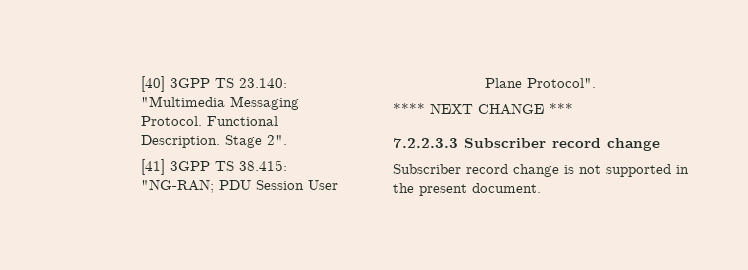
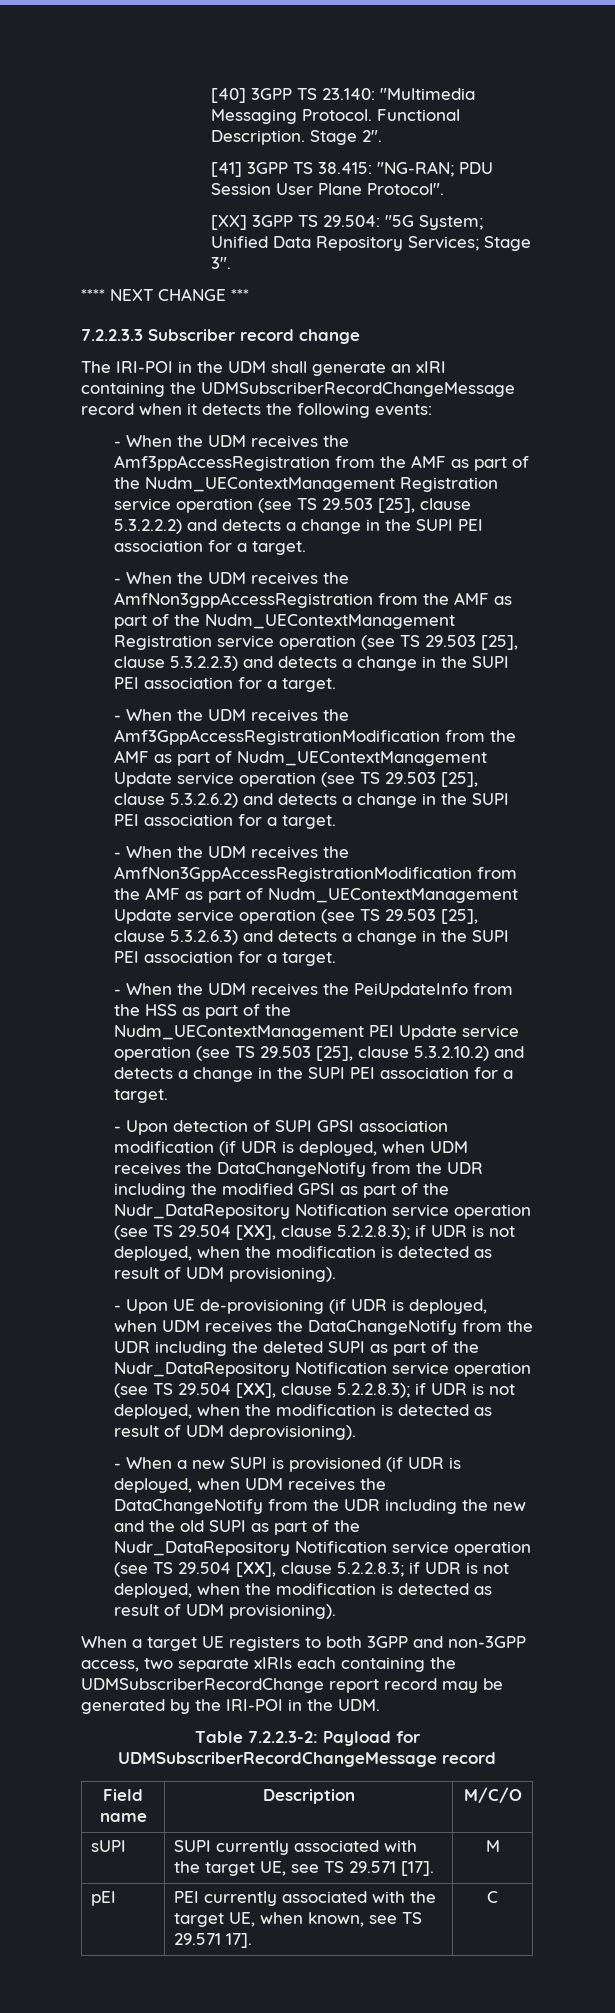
+ [XX] 3GPP TS 29.504: "5G System; Unified Data Repository Services; Stage 3".
- Subscriber record change is not supported in the present document.
+ The IRI-POI in the UDM shall generate an xIRI containing the UDMSubscriberRecordChangeMessage record when it detects the following events:
+ - When the UDM receives the Amf3ppAccessRegistration from the AMF as part of the Nudm_UEContextManagement Registration service operation (see TS 29.503 [25], clause 5.3.2.2.2) and detects a change in the SUPI PEI association for a target.
+ - When the UDM receives the AmfNon3gppAccessRegistration from the AMF as part of the Nudm_UEContextManagement Registration service operation (see TS 29.503 [25], clause 5.3.2.2.3) and detects a change in the SUPI PEI association for a target.
+ - When the UDM receives the Amf3GppAccessRegistrationModification from the AMF as part of Nudm_UEContextManagement Update service operation (see TS 29.503 [25], clause 5.3.2.6.2) and detects a change in the SUPI PEI association for a target.
+ - When the UDM receives the AmfNon3GppAccessRegistrationModification from the AMF as part of Nudm_UEContextManagement Update service operation (see TS 29.503 [25], clause 5.3.2.6.3) and detects a change in the SUPI PEI association for a target.
+ - When the UDM receives the PeiUpdateInfo from the HSS as part of the Nudm_UEContextManagement PEI Update service operation (see TS 29.503 [25], clause 5.3.2.10.2) and detects a change in the SUPI PEI association for a target.
+ - Upon detection of SUPI GPSI association modification (if UDR is deployed, when UDM receives the DataChangeNotify from the UDR including the modified GPSI as part of the Nudr_DataRepository Notification service operation (see TS 29.504 [XX], clause 5.2.2.8.3); if UDR is not deployed, when the modification is detected as result of UDM provisioning).
+ - Upon UE de-provisioning (if UDR is deployed, when UDM receives the DataChangeNotify from the UDR including the deleted SUPI as part of the Nudr_DataRepository Notification service operation (see TS 29.504 [XX], clause 5.2.2.8.3); if UDR is not deployed, when the modification is detected as result of UDM deprovisioning).
+ - When a new SUPI is provisioned (if UDR is deployed, when UDM receives the DataChangeNotify from the UDR including the new and the old SUPI as part of the Nudr_DataRepository Notification service operation (see TS 29.504 [XX], clause 5.2.2.8.3; if UDR is not deployed, when the modification is detected as result of UDM provisioning).
+ When a target UE registers to both 3GPP and non-3GPP access, two separate xIRIs each containing the UDMSubscriberRecordChange report record may be generated by the IRI-POI in the UDM.
+ Table 7.2.2.3-2: Payload for UDMSubscriberRecordChangeMessage record
+ Field name | Description | M/C/O
+ sUPI | SUPI currently associated with the target UE, see TS 29.571 [17]. | M
+ pEI | PEI currently associated with the target UE, when known, see TS 29.571 17]. | C

